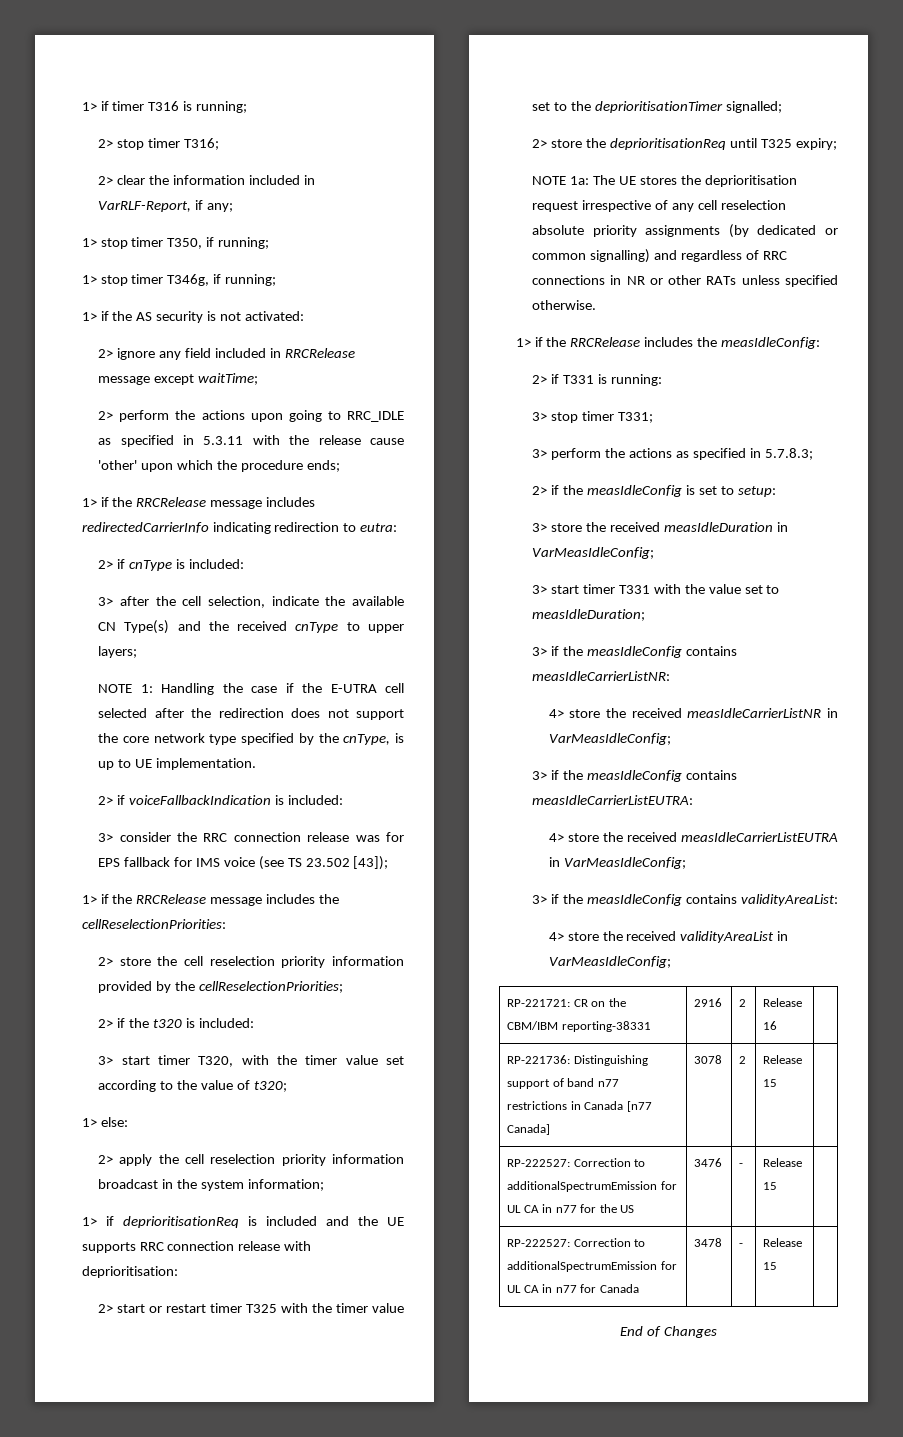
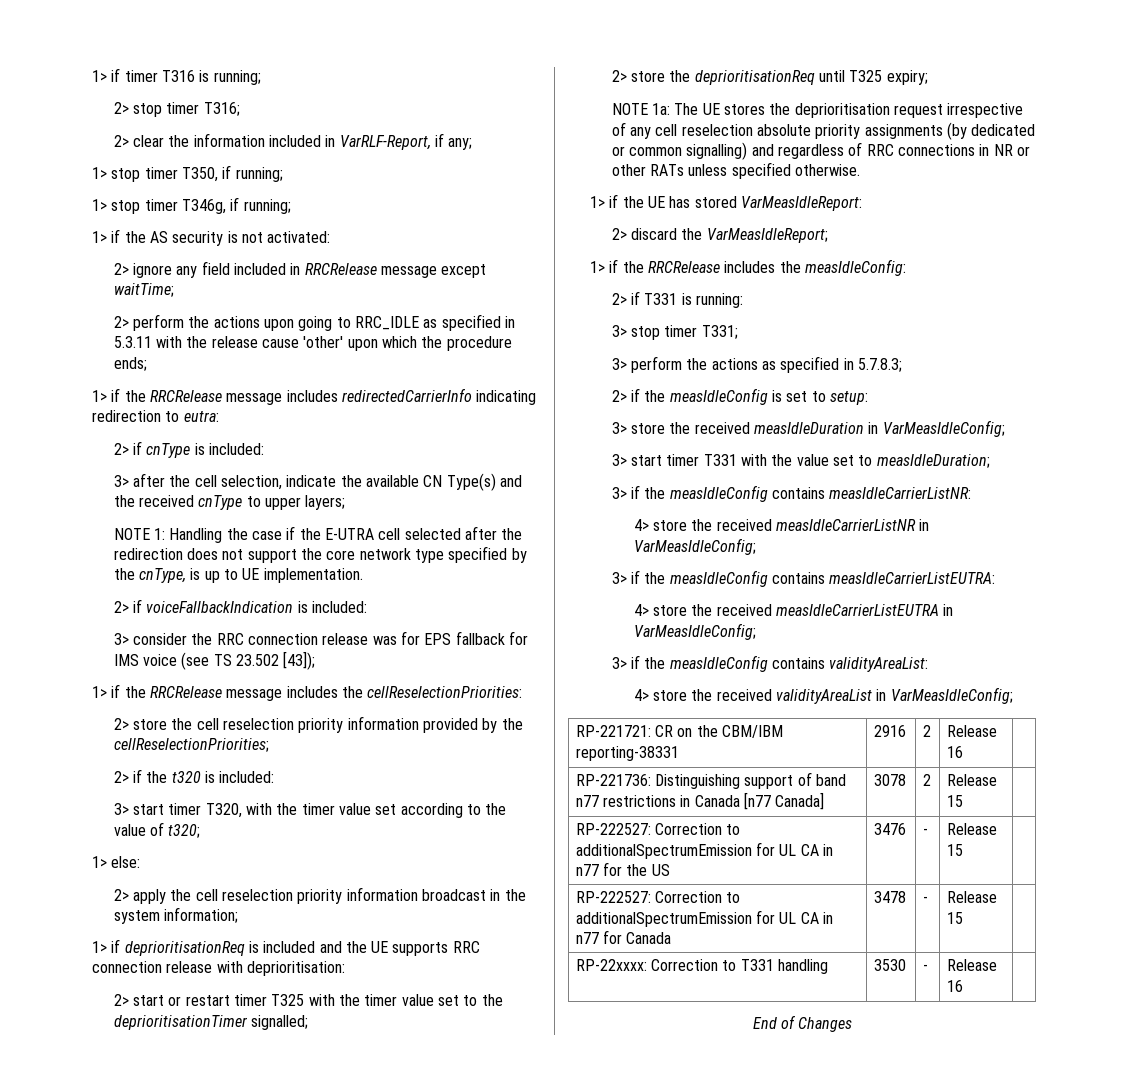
+ 1> if the UE has stored VarMeasIdleReport:
+ 2> discard the VarMeasIdleReport;
+ RP-22xxxx: Correction to T331 handling | 3530 | - | Release 16 |

